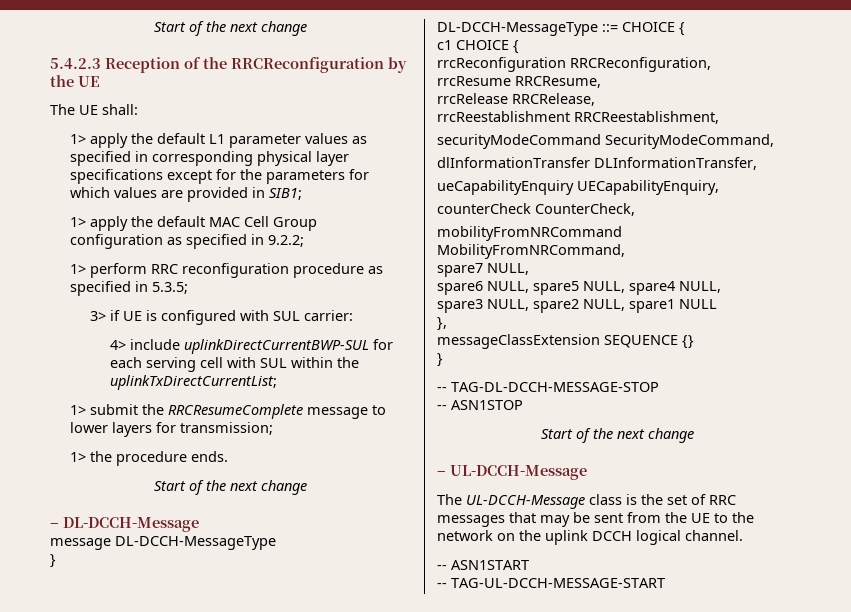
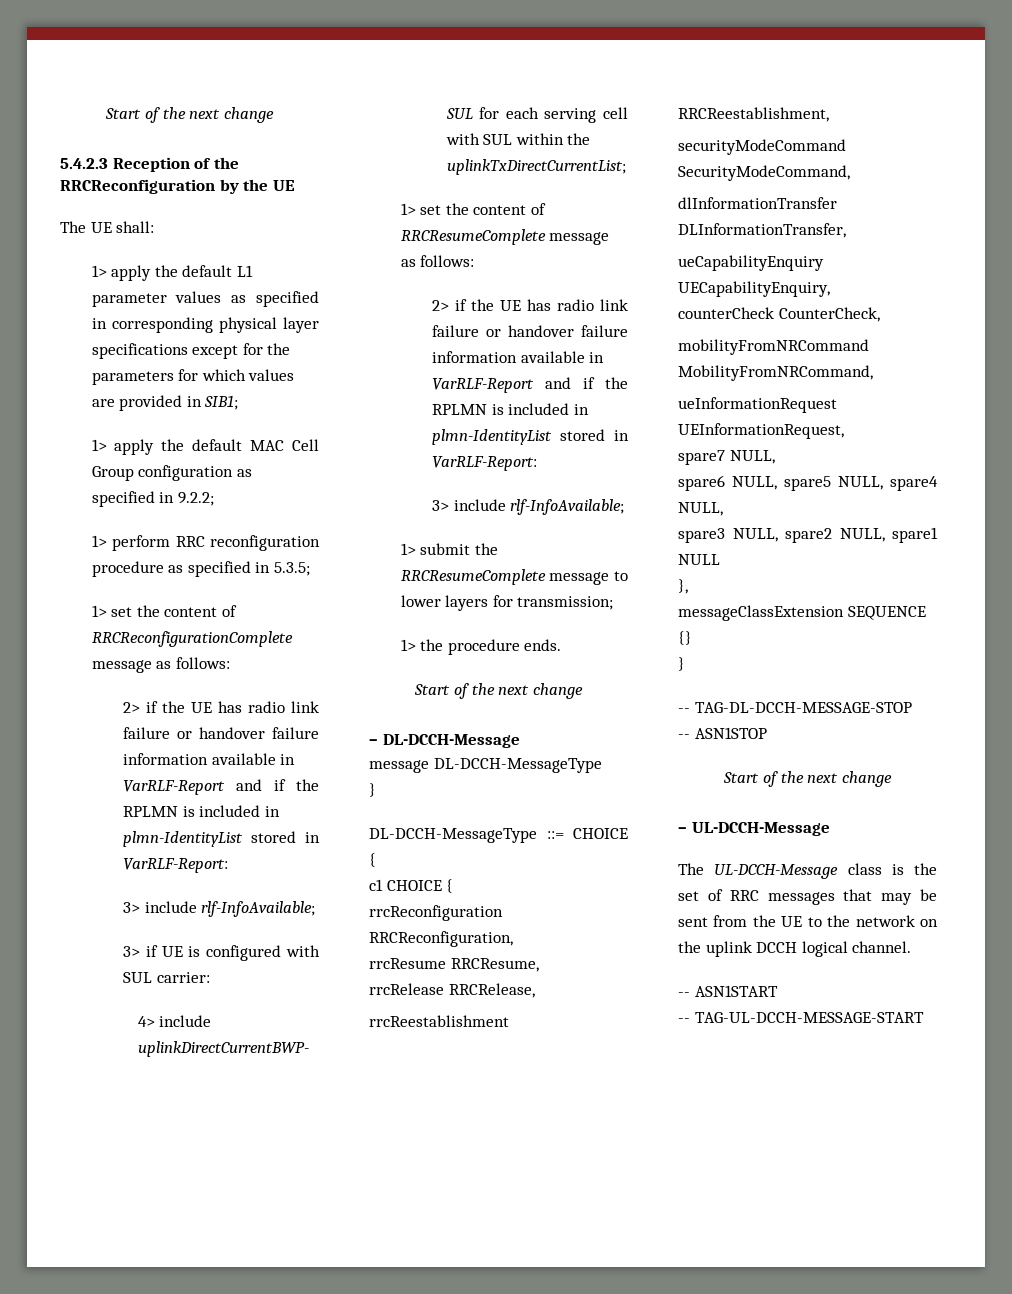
+ 1> set the content of RRCReconfigurationComplete message as follows:
+ 2> if the UE has radio link failure or handover failure information available in VarRLF-Report and if the RPLMN is included in plmn-IdentityList stored in VarRLF-Report:
+ 3> include rlf-InfoAvailable;
+ 1> set the content of RRCResumeComplete message as follows:
+ 2> if the UE has radio link failure or handover failure information available in VarRLF-Report and if the RPLMN is included in plmn-IdentityList stored in VarRLF-Report:
+ 3> include rlf-InfoAvailable;
+ ueInformationRequest UEInformationRequest,

